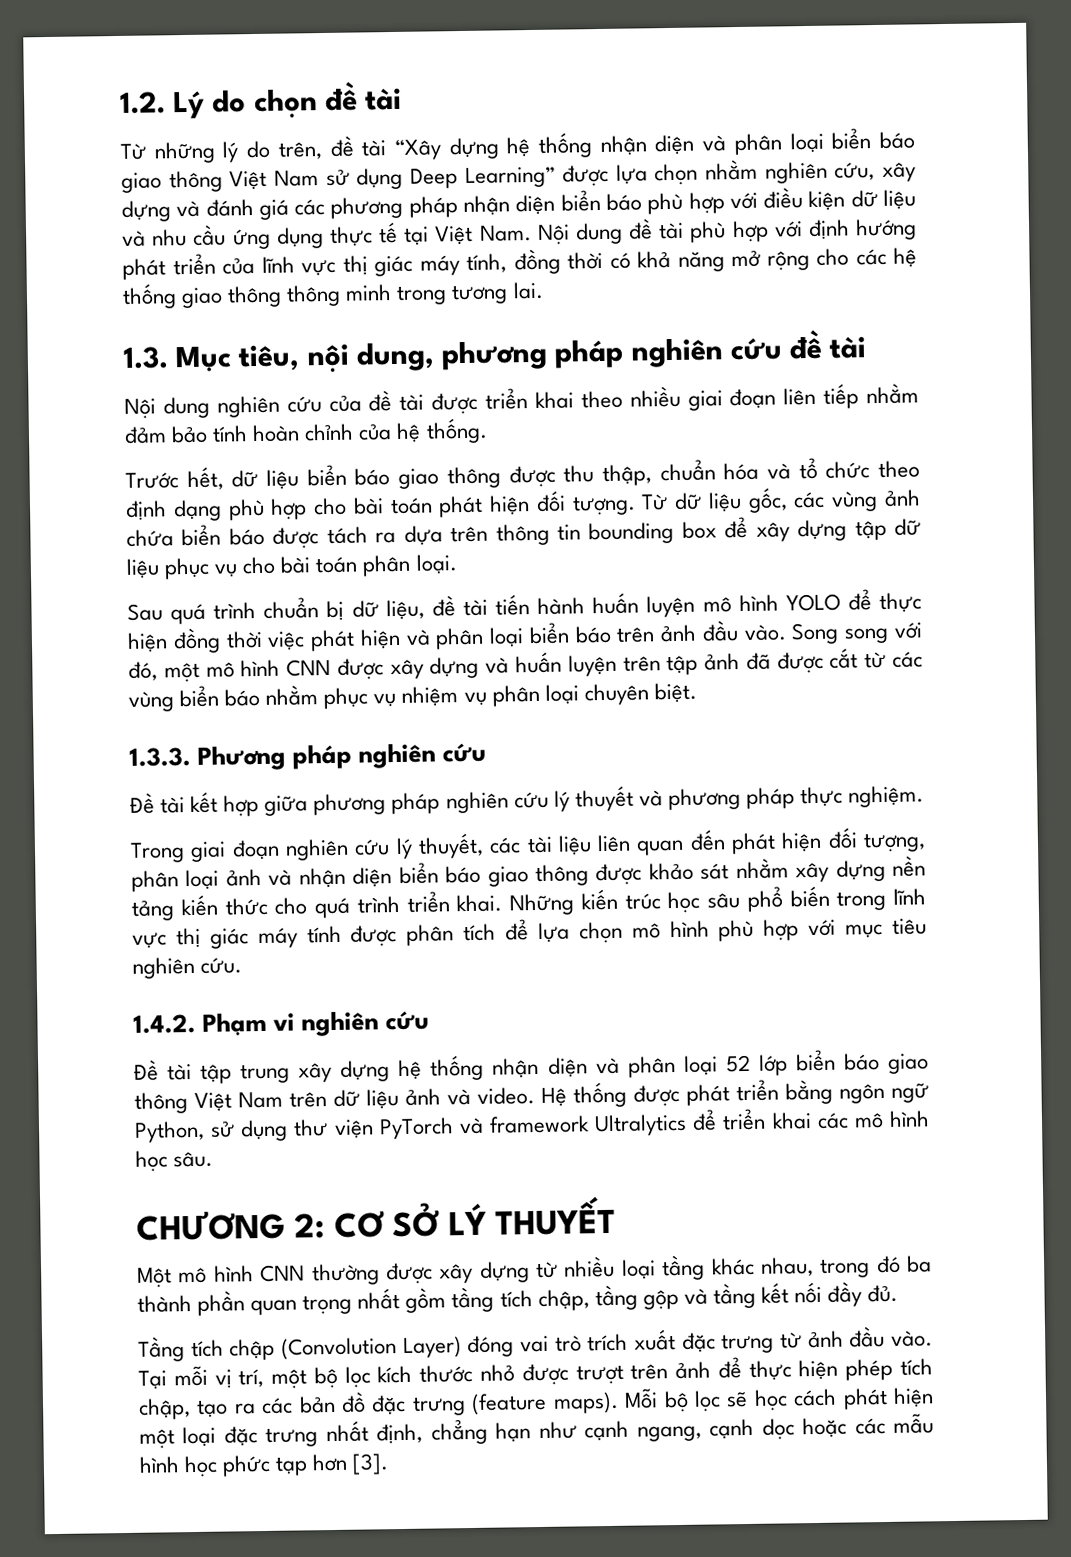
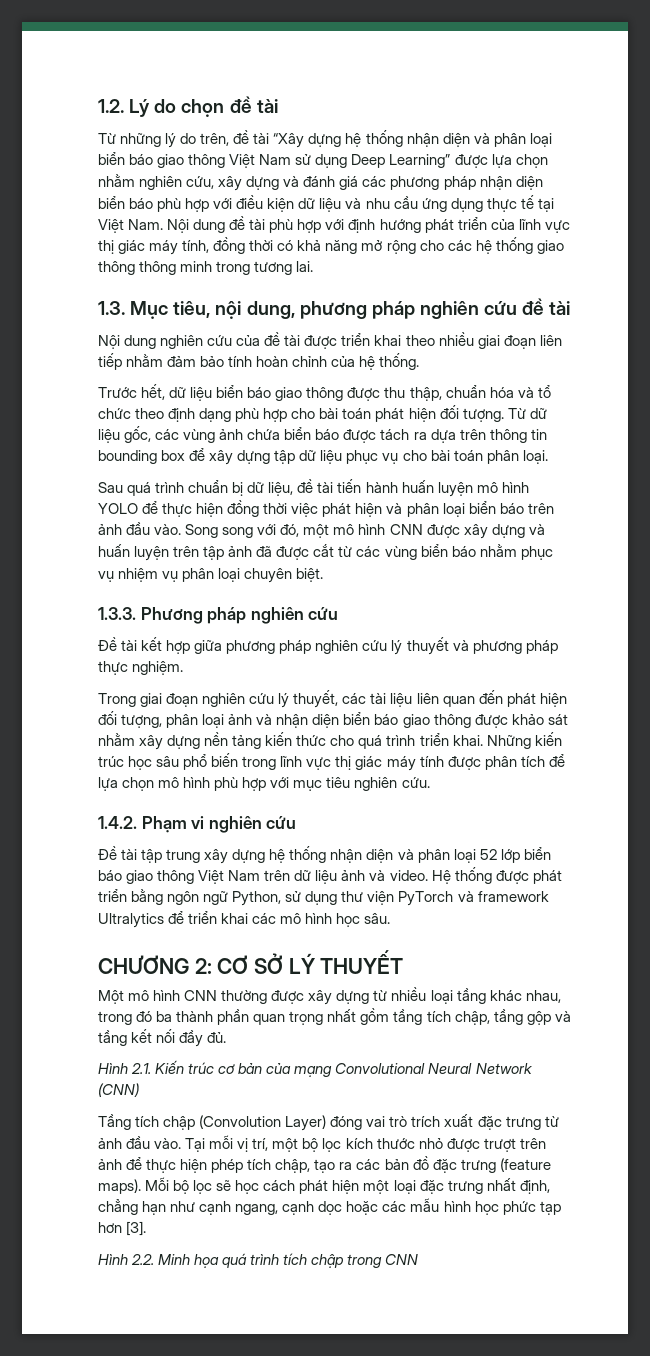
+ Hình 2.1. Kiến trúc cơ bản của mạng Convolutional Neural Network (CNN)
+ Hình 2.2. Minh họa quá trình tích chập trong CNN

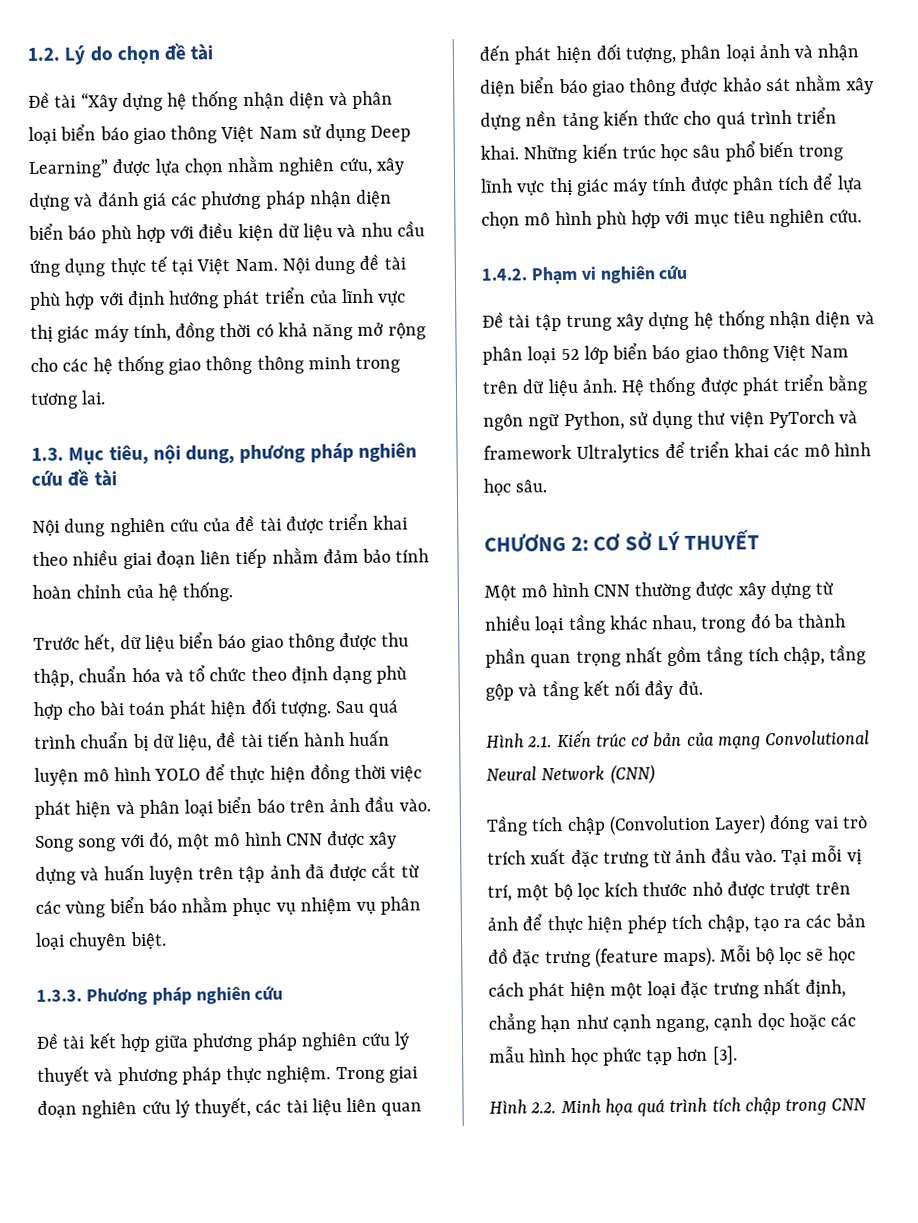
- Từ những lý do trên, đề tài “Xây dựng hệ thống nhận diện và phân loại biển báo giao thông Việt Nam sử dụng Deep Learning” được lựa chọn nhằm nghiên cứu, xây dựng và đánh giá các phương pháp nhận diện biển báo phù hợp với điều kiện dữ liệu và nhu cầu ứng dụng thực tế tại Việt Nam. Nội dung đề tài phù hợp với định hướng phát triển của lĩnh vực thị giác máy tính, đồng thời có khả năng mở rộng cho các hệ thống giao thông thông minh trong tương lai.
+ Đề tài “Xây dựng hệ thống nhận diện và phân loại biển báo giao thông Việt Nam sử dụng Deep Learning” được lựa chọn nhằm nghiên cứu, xây dựng và đánh giá các phương pháp nhận diện biển báo phù hợp với điều kiện dữ liệu và nhu cầu ứng dụng thực tế tại Việt Nam. Nội dung đề tài phù hợp với định hướng phát triển của lĩnh vực thị giác máy tính, đồng thời có khả năng mở rộng cho các hệ thống giao thông thông minh trong tương lai.
- Trước hết, dữ liệu biển báo giao thông được thu thập, chuẩn hóa và tổ chức theo định dạng phù hợp cho bài toán phát hiện đối tượng. Từ dữ liệu gốc, các vùng ảnh chứa biển báo được tách ra dựa trên thông tin bounding box để xây dựng tập dữ liệu phục vụ cho bài toán phân loại.
- Sau quá trình chuẩn bị dữ liệu, đề tài tiến hành huấn luyện mô hình YOLO để thực hiện đồng thời việc phát hiện và phân loại biển báo trên ảnh đầu vào.
+ Trước hết, dữ liệu biển báo giao thông được thu thập, chuẩn hóa và tổ chức theo định dạng phù hợp cho bài toán phát hiện đối tượng. Sau quá trình chuẩn bị dữ liệu, đề tài tiến hành huấn luyện mô hình YOLO để thực hiện đồng thời việc phát hiện và phân loại biển báo trên ảnh đầu vào.
- Đề tài kết hợp giữa phương pháp nghiên cứu lý thuyết và phương pháp thực nghiệm.
- Trong giai đoạn nghiên cứu lý thuyết, các tài liệu liên quan đến phát hiện đối tượng, phân loại ảnh và nhận diện biển báo giao thông được khảo sát nhằm xây dựng nền tảng kiến thức cho quá trình triển khai.
+ Đề tài kết hợp giữa phương pháp nghiên cứu lý thuyết và phương pháp thực nghiệm. Trong giai đoạn nghiên cứu lý thuyết, các tài liệu liên quan đến phát hiện đối tượng, phân loại ảnh và nhận diện biển báo giao thông được khảo sát nhằm xây dựng nền tảng kiến thức cho quá trình triển khai.
- Đề tài tập trung xây dựng hệ thống nhận diện và phân loại 52 lớp biển báo giao thông Việt Nam trên dữ liệu ảnh và video.
+ Đề tài tập trung xây dựng hệ thống nhận diện và phân loại 52 lớp biển báo giao thông Việt Nam trên dữ liệu ảnh.

